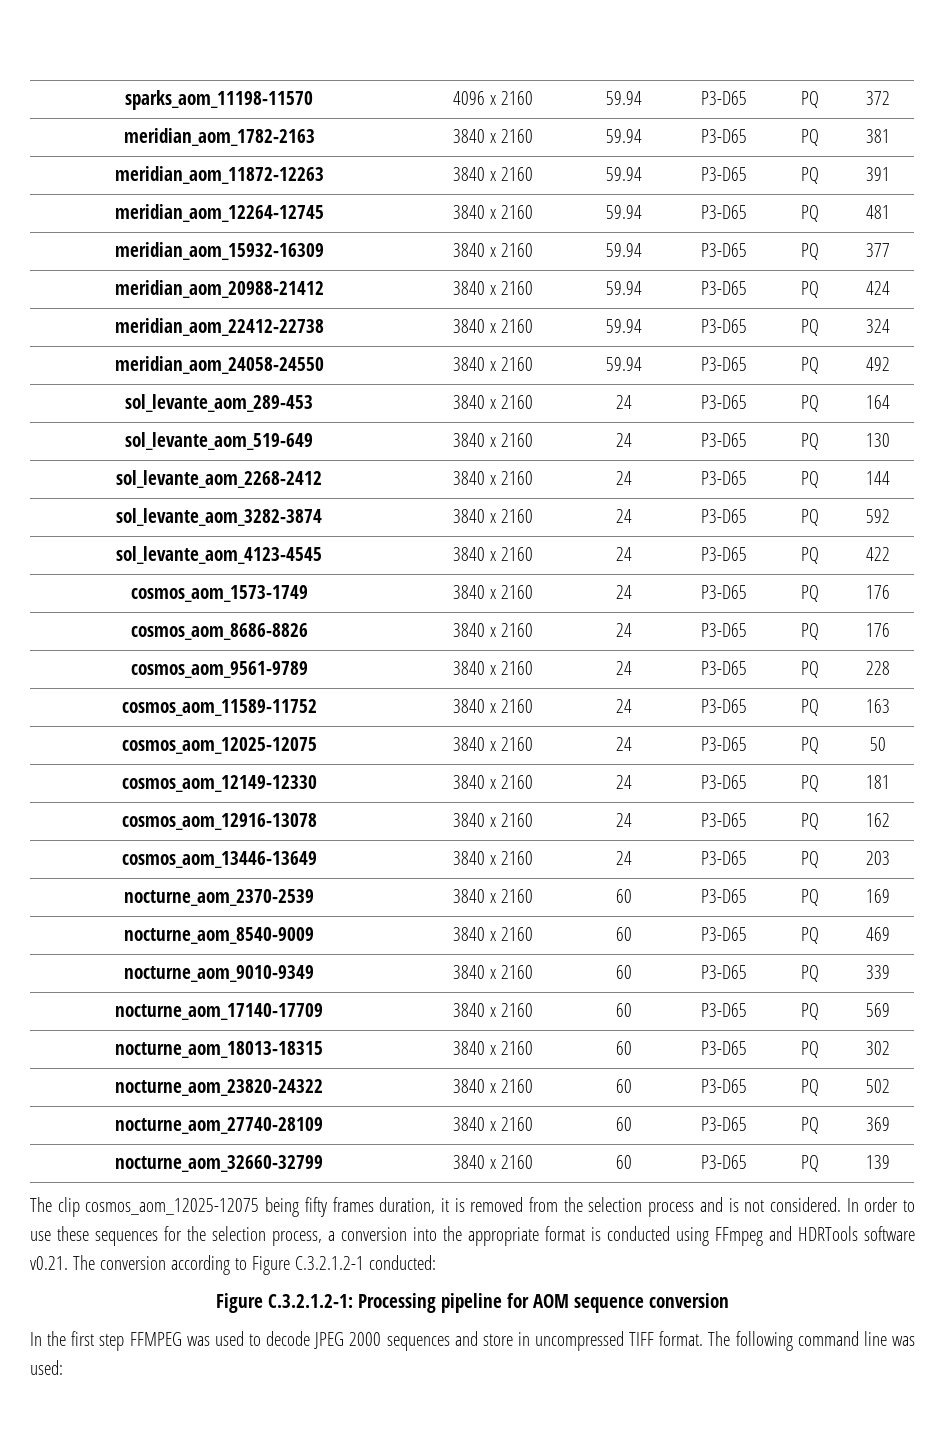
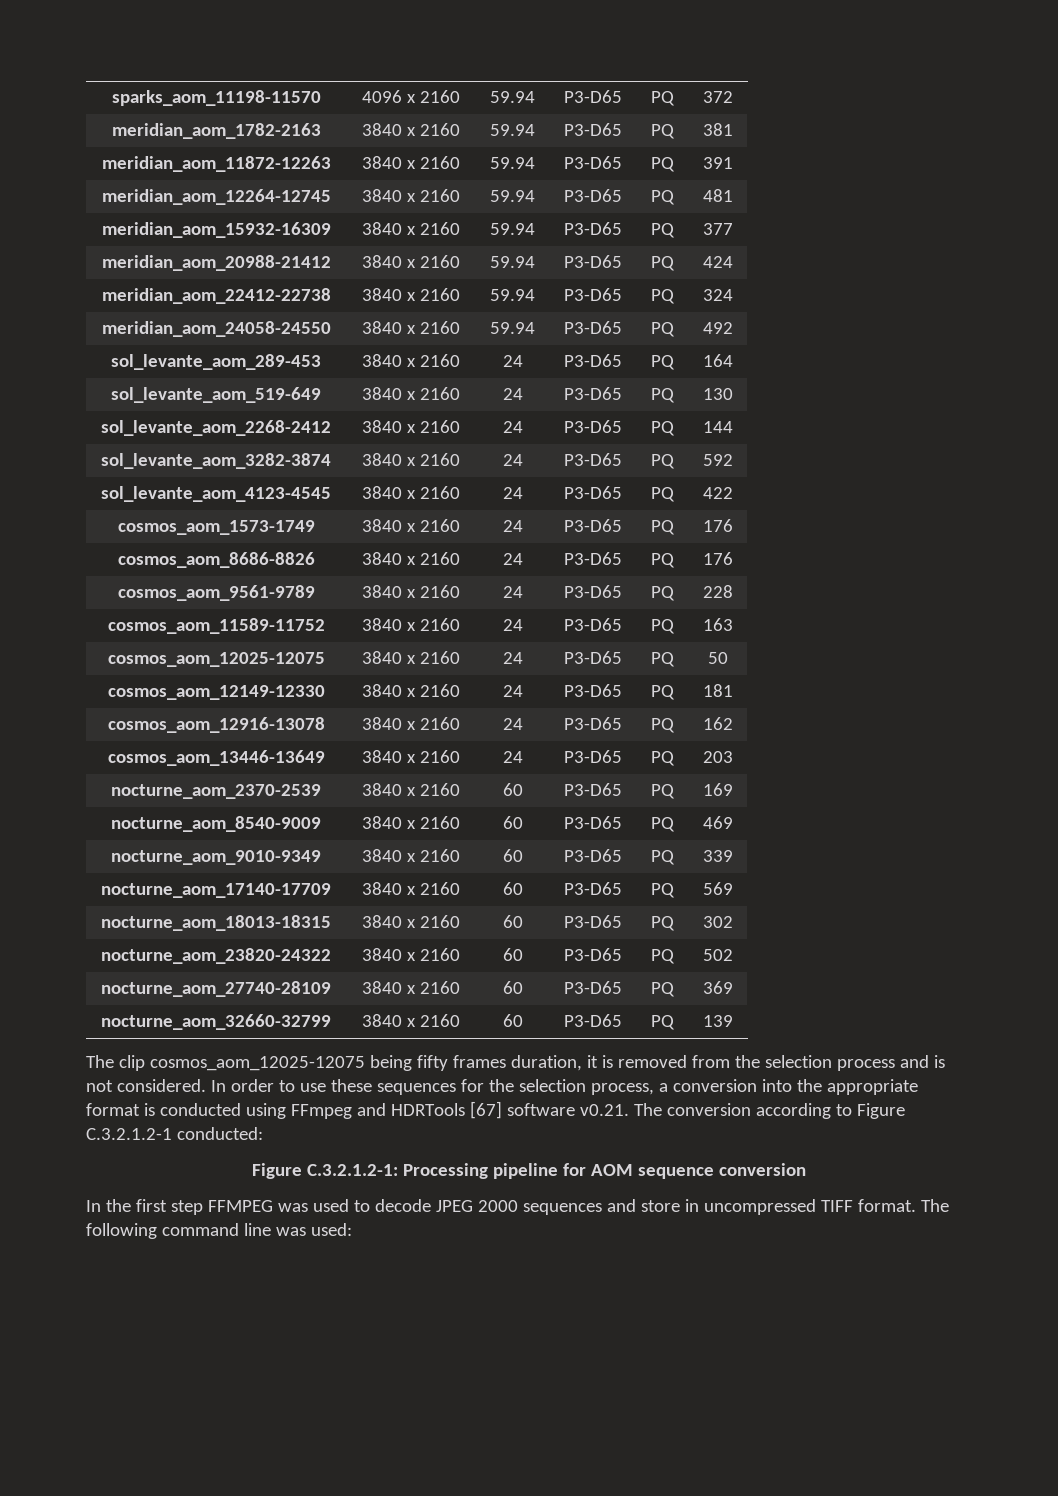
- In order to use these sequences for the selection process, a conversion into the appropriate format is conducted using FFmpeg and HDRTools software v0.21. The conversion according to Figure C.3.2.1.2-1 conducted:
+ In order to use these sequences for the selection process, a conversion into the appropriate format is conducted using FFmpeg and HDRTools [67] software v0.21. The conversion according to Figure C.3.2.1.2-1 conducted:

